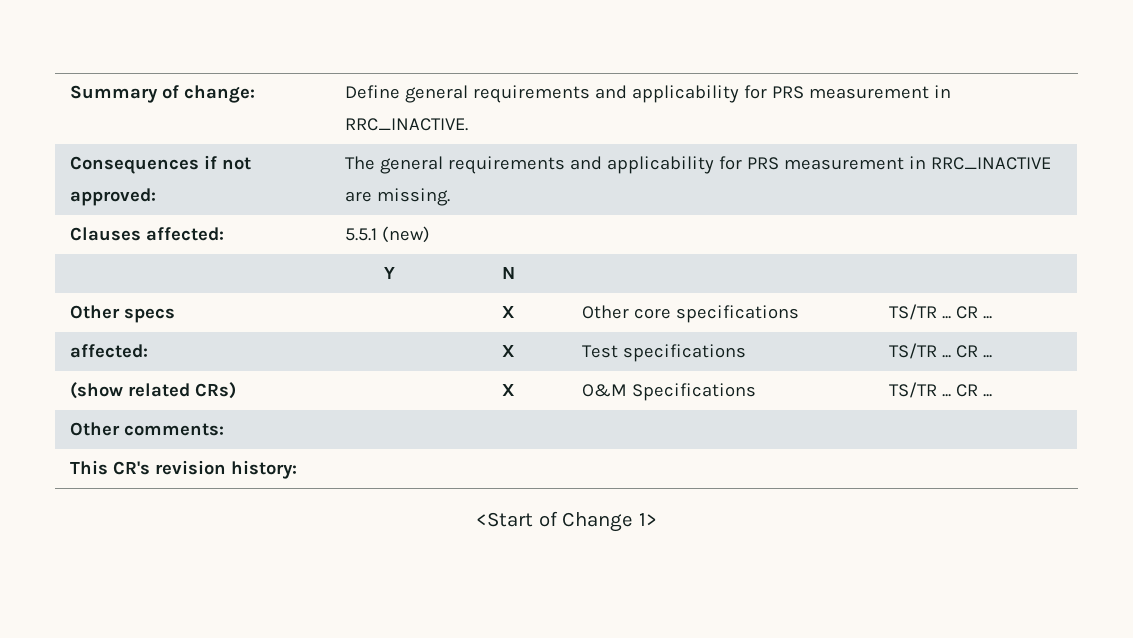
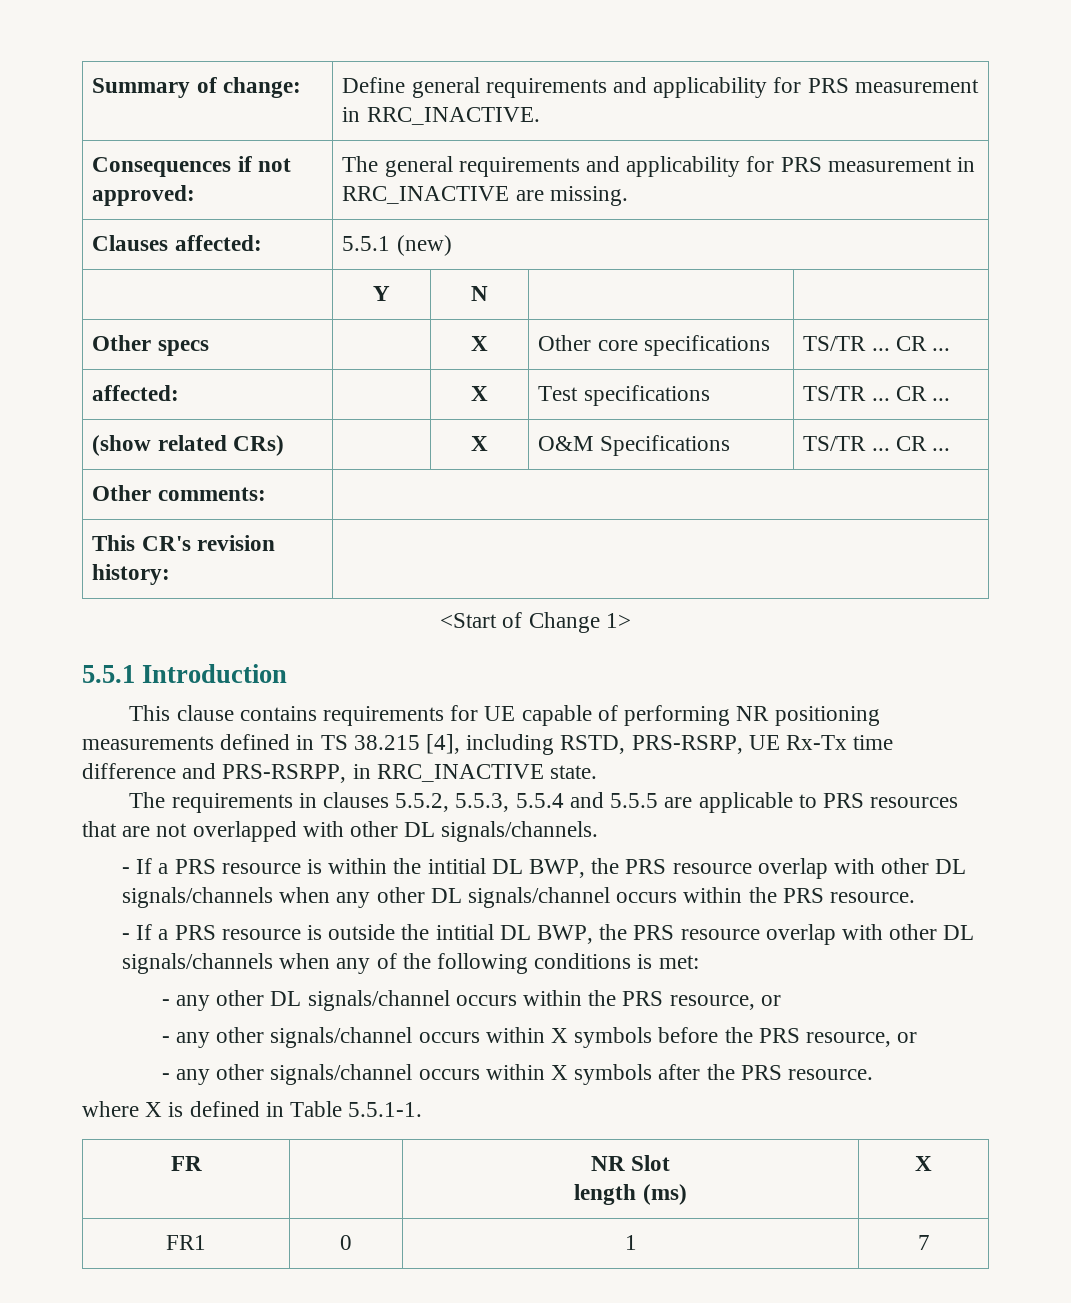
+ 5.5.1 Introduction
+ This clause contains requirements for UE capable of performing NR positioning measurements defined in TS 38.215 [4], including RSTD, PRS-RSRP, UE Rx-Tx time difference and PRS-RSRPP, in RRC_INACTIVE state.
+ The requirements in clauses 5.5.2, 5.5.3, 5.5.4 and 5.5.5 are applicable to PRS resources that are not overlapped with other DL signals/channels.
+ - If a PRS resource is within the intitial DL BWP, the PRS resource overlap with other DL signals/channels when any other DL signals/channel occurs within the PRS resource.
+ - If a PRS resource is outside the intitial DL BWP, the PRS resource overlap with other DL signals/channels when any of the following conditions is met:
+ - any other DL signals/channel occurs within the PRS resource, or
+ - any other signals/channel occurs within X symbols before the PRS resource, or
+ - any other signals/channel occurs within X symbols after the PRS resource.
+ where X is defined in Table 5.5.1-1.
+ FR | | NR Slot
+ length (ms) | X
+ FR1 | 0 | 1 | 7

